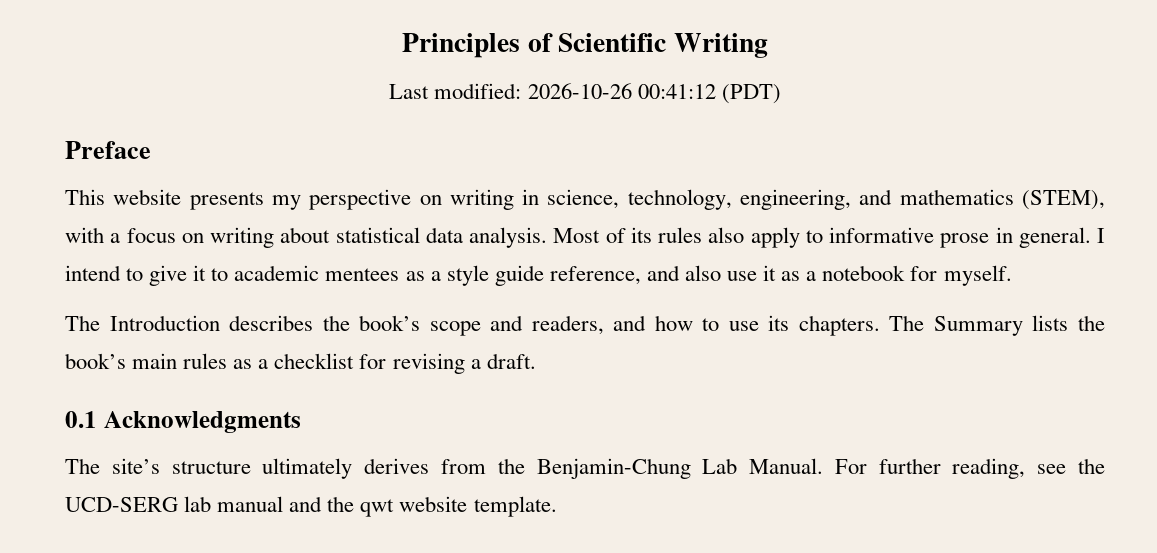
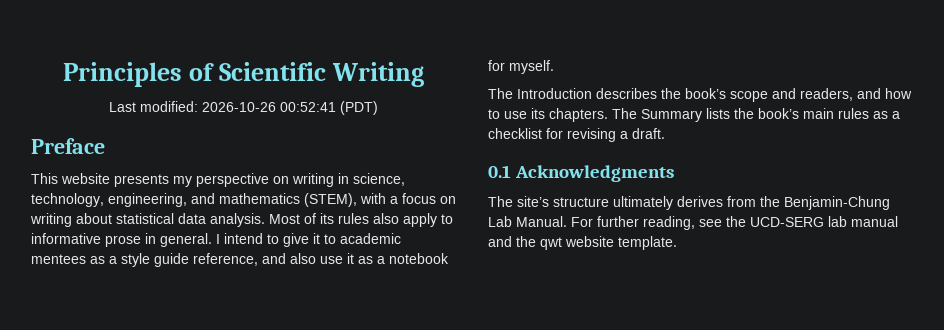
- Last modified: 2026-10-26 00:41:12 (PDT)
+ Last modified: 2026-10-26 00:52:41 (PDT)

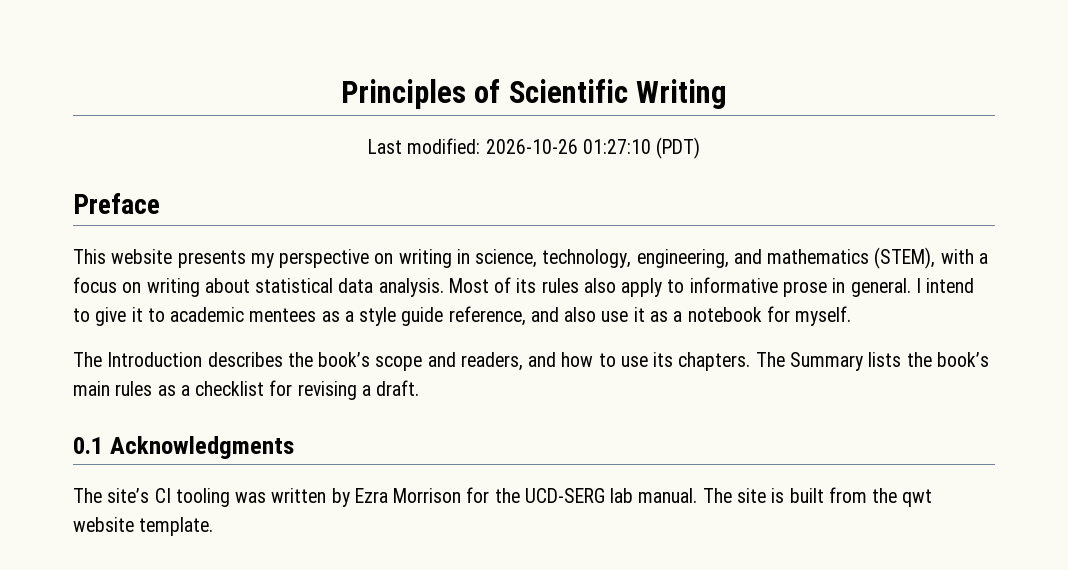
- Last modified: 2026-10-26 00:52:41 (PDT)
+ Last modified: 2026-10-26 01:27:10 (PDT)
- The site’s structure ultimately derives from the Benjamin-Chung Lab Manual. For further reading, see the UCD-SERG lab manual and the qwt website template.
+ The site’s CI tooling was written by Ezra Morrison for the UCD-SERG lab manual. The site is built from the qwt website template.

